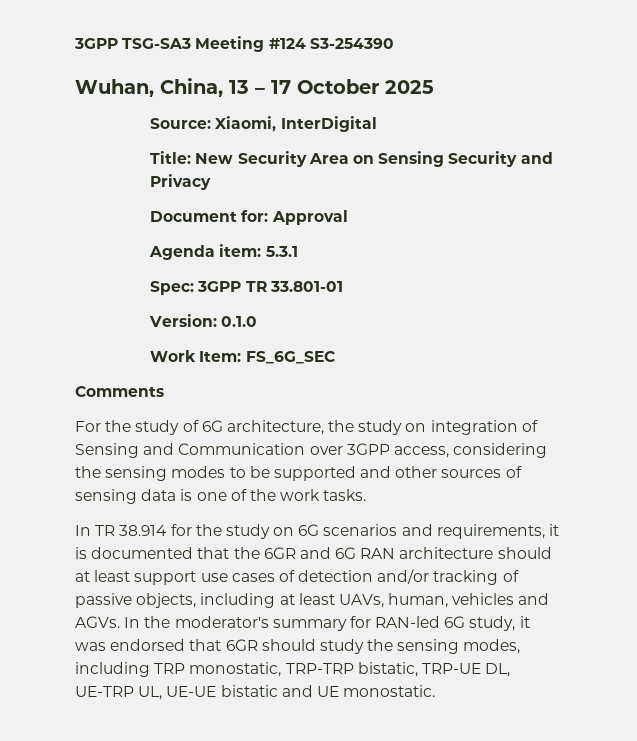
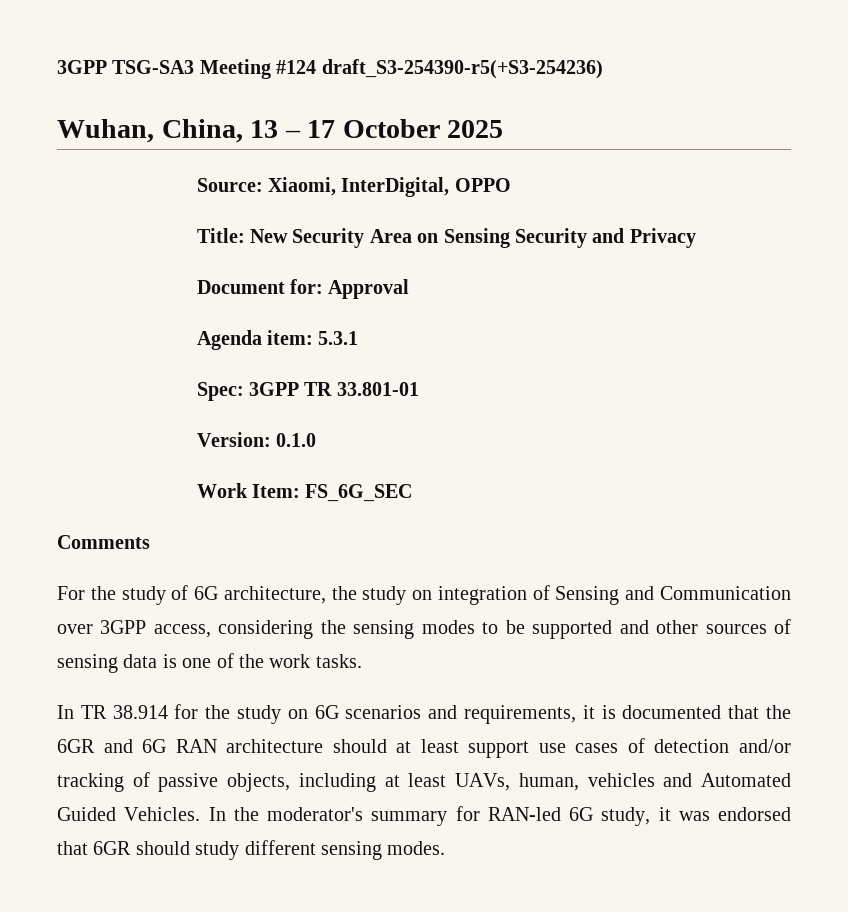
- 3GPP TSG-SA3 Meeting #124 S3-254390
+ 3GPP TSG-SA3 Meeting #124 draft_S3-254390-r5(+S3-254236)
- Source: Xiaomi, InterDigital
+ Source: Xiaomi, InterDigital, OPPO
- In TR 38.914 for the study on 6G scenarios and requirements, it is documented that the 6GR and 6G RAN architecture should at least support use cases of detection and/or tracking of passive objects, including at least UAVs, human, vehicles and AGVs.
+ In TR 38.914 for the study on 6G scenarios and requirements, it is documented that the 6GR and 6G RAN architecture should at least support use cases of detection and/or tracking of passive objects, including at least UAVs, human, vehicles and Automated Guided Vehicles.
- In the moderator's summary for RAN-led 6G study, it was endorsed that 6GR should study the sensing modes, including TRP monostatic, TRP-TRP bistatic, TRP-UE DL, UE-TRP UL, UE-UE bistatic and UE monostatic.
+ In the moderator's summary for RAN-led 6G study, it was endorsed that 6GR should study different sensing modes.

